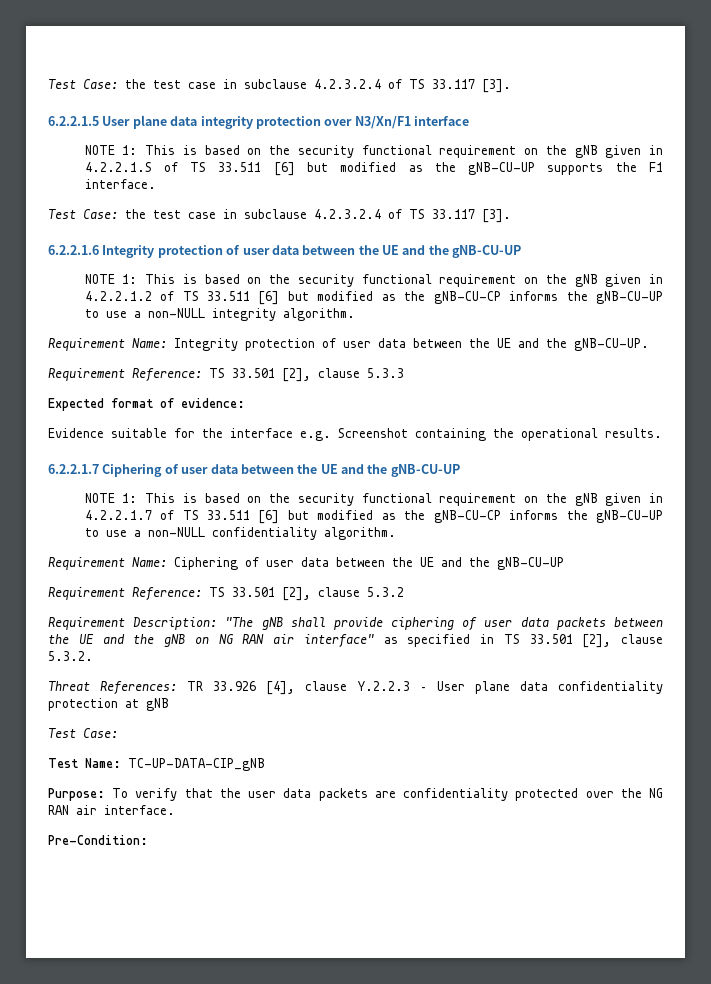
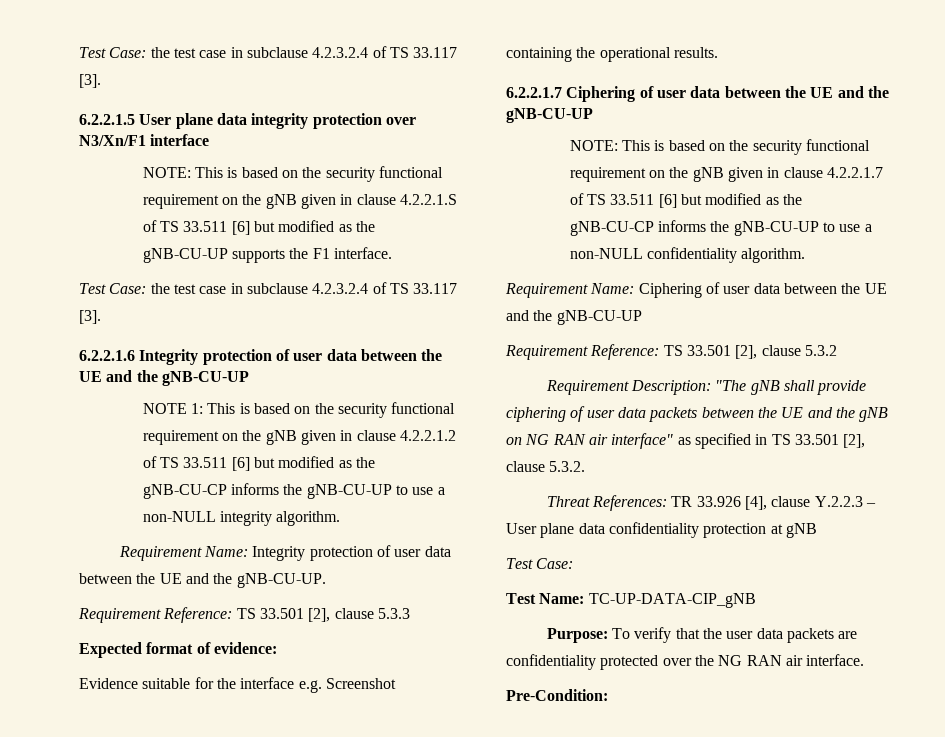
- NOTE 1: This is based on the security functional requirement on the gNB given in 4.2.2.1.S of TS 33.511 [6] but modified as the gNB-CU-UP supports the F1 interface.
+ NOTE: This is based on the security functional requirement on the gNB given in clause 4.2.2.1.S of TS 33.511 [6] but modified as the gNB-CU-UP supports the F1 interface.
- NOTE 1: This is based on the security functional requirement on the gNB given in 4.2.2.1.2 of TS 33.511 [6] but modified as the gNB-CU-CP informs the gNB-CU-UP to use a non-NULL integrity algorithm.
+ NOTE 1: This is based on the security functional requirement on the gNB given in clause 4.2.2.1.2 of TS 33.511 [6] but modified as the gNB-CU-CP informs the gNB-CU-UP to use a non-NULL integrity algorithm.
- NOTE 1: This is based on the security functional requirement on the gNB given in 4.2.2.1.7 of TS 33.511 [6] but modified as the gNB-CU-CP informs the gNB-CU-UP to use a non-NULL confidentiality algorithm.
+ NOTE: This is based on the security functional requirement on the gNB given in clause 4.2.2.1.7 of TS 33.511 [6] but modified as the gNB-CU-CP informs the gNB-CU-UP to use a non-NULL confidentiality algorithm.

